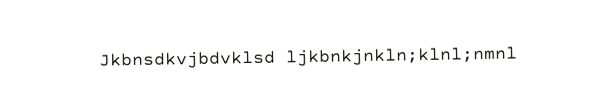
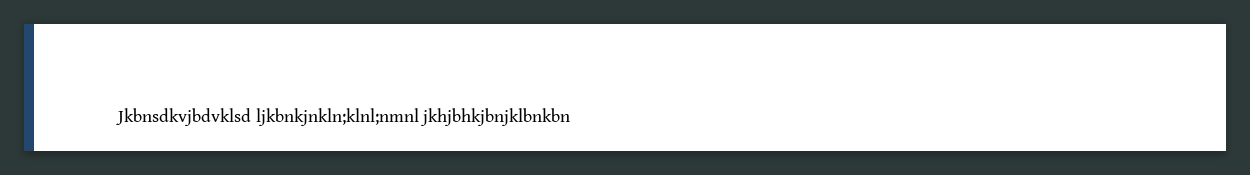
- Jkbnsdkvjbdvklsd ljkbnkjnkln;klnl;nmnl
+ Jkbnsdkvjbdvklsd ljkbnkjnkln;klnl;nmnl jkhjbhkjbnjklbnkbn

